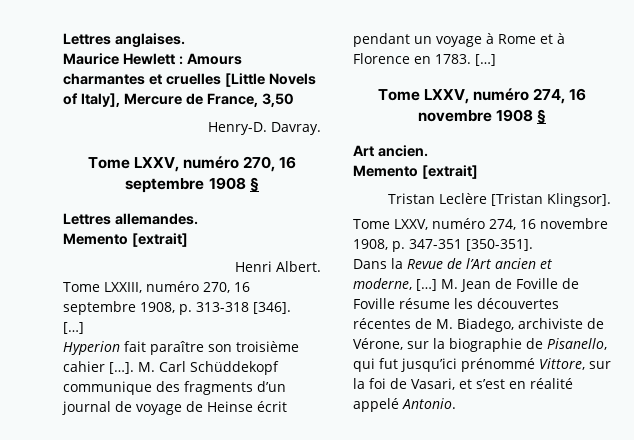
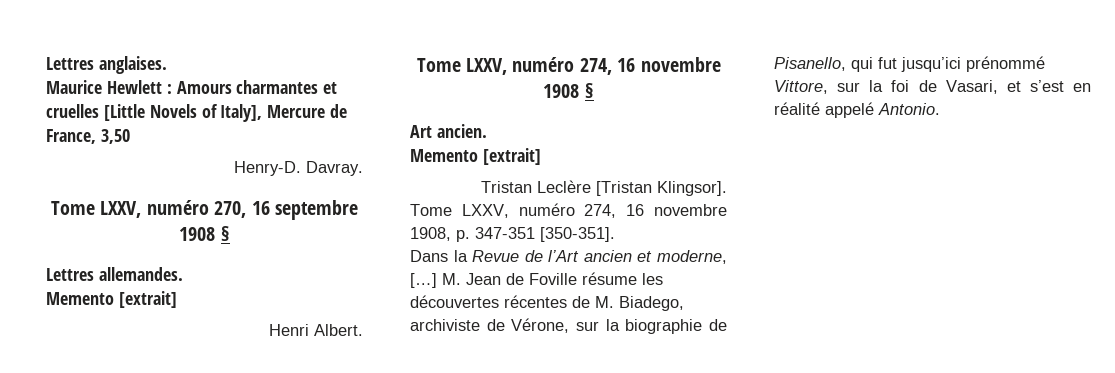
- Tome LXXIII, numéro 270, 16 septembre 1908, p. 313-318 [346].
- […]
- Hyperion fait paraître son troisième cahier […]. M. Carl Schüddekopf communique des fragments d’un journal de voyage de Heinse écrit pendant un voyage à Rome et à Florence en 1783. […]
- M. Jean de Foville de Foville résume les découvertes récentes de M. Biadego, archiviste de Vérone, sur la biographie de Pisanello, qui fut jusqu’ici prénommé Vittore, sur la foi de Vasari, et s’est en réalité appelé Antonio.
+ M. Jean de Foville résume les découvertes récentes de M. Biadego, archiviste de Vérone, sur la biographie de Pisanello, qui fut jusqu’ici prénommé Vittore, sur la foi de Vasari, et s’est en réalité appelé Antonio.

